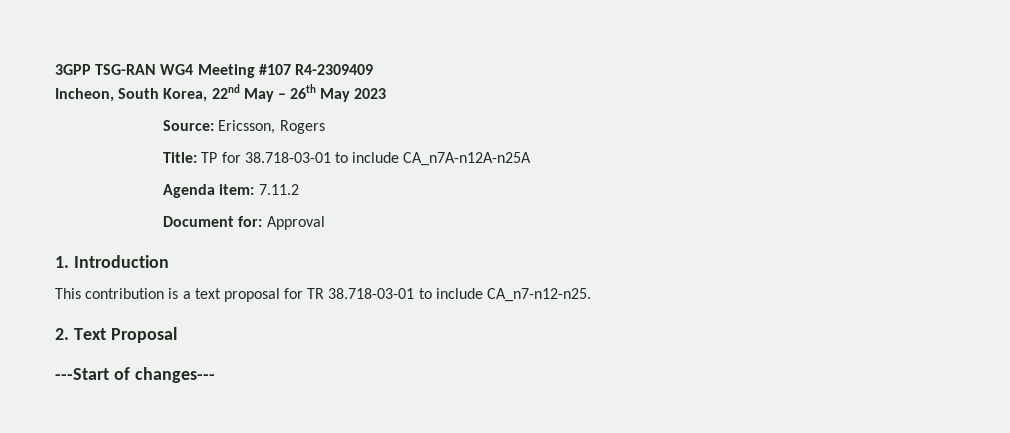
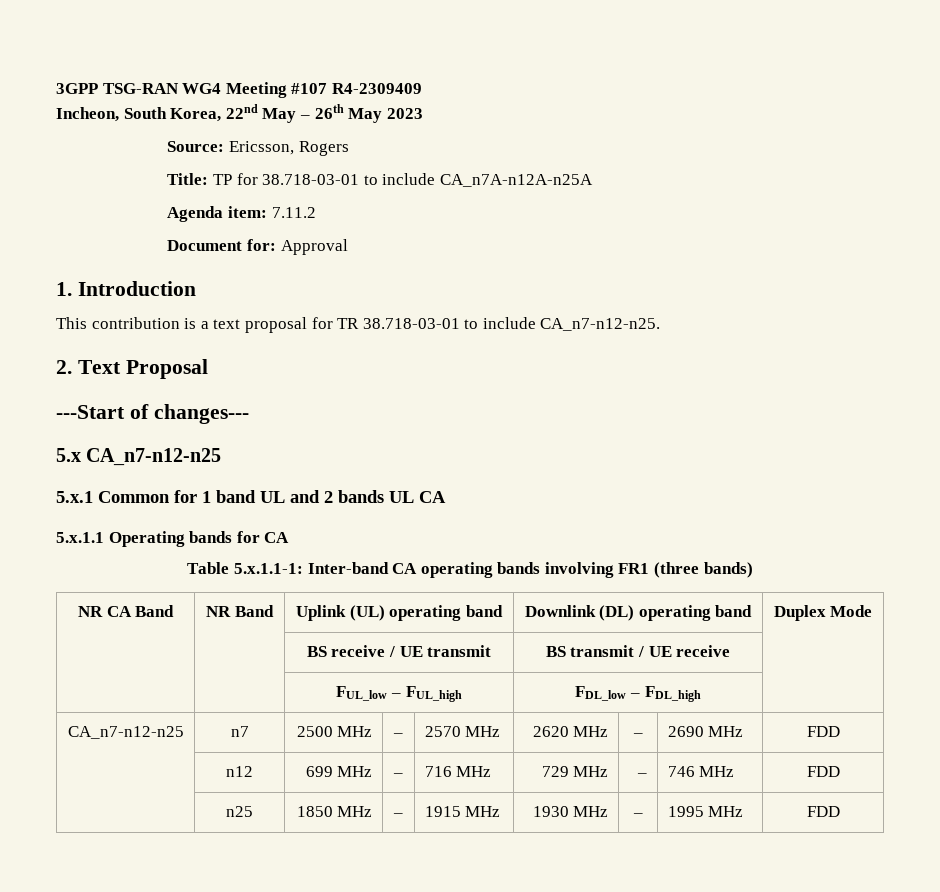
+ 5.x CA_n7-n12-n25
+ 5.x.1 Common for 1 band UL and 2 bands UL CA
+ 5.x.1.1 Operating bands for CA
+ Table 5.x.1.1-1: Inter-band CA operating bands involving FR1 (three bands)
+ NR CA Band | NR Band | Uplink (UL) operating band | Downlink (DL) operating band | Duplex Mode
+ | | BS receive / UE transmit | BS transmit / UE receive |
+ | | FUL_low – FUL_high | FDL_low – FDL_high |
+ CA_n7-n12-n25 | n7 | 2500 MHz | – | 2570 MHz | 2620 MHz | – | 2690 MHz | FDD
+ | n12 | 699 MHz | – | 716 MHz | 729 MHz | – | 746 MHz | FDD
+ | n25 | 1850 MHz | – | 1915 MHz | 1930 MHz | – | 1995 MHz | FDD

